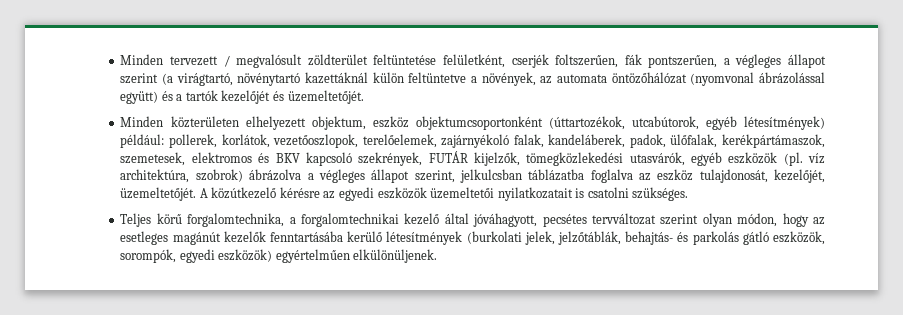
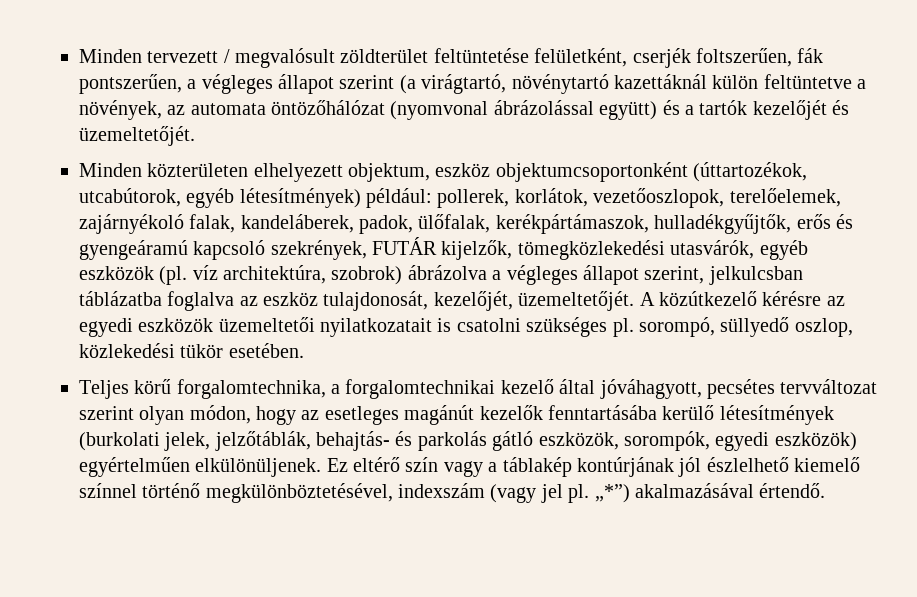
- Minden közterületen elhelyezett objektum, eszköz objektumcsoportonként (úttartozékok, utcabútorok, egyéb létesítmények) például: pollerek, korlátok, vezetőoszlopok, terelőelemek, zajárnyékoló falak, kandeláberek, padok, ülőfalak, kerékpártámaszok, szemetesek, elektromos és BKV kapcsoló szekrények, FUTÁR kijelzők, tömegközlekedési utasvárók, egyéb eszközök (pl. víz architektúra, szobrok) ábrázolva a végleges állapot szerint, jelkulcsban táblázatba foglalva az eszköz tulajdonosát, kezelőjét, üzemeltetőjét.
+ Minden közterületen elhelyezett objektum, eszköz objektumcsoportonként (úttartozékok, utcabútorok, egyéb létesítmények) például: pollerek, korlátok, vezetőoszlopok, terelőelemek, zajárnyékoló falak, kandeláberek, padok, ülőfalak, kerékpártámaszok, hulladékgyűjtők, erős és gyengeáramú kapcsoló szekrények, FUTÁR kijelzők, tömegközlekedési utasvárók, egyéb eszközök (pl. víz architektúra, szobrok) ábrázolva a végleges állapot szerint, jelkulcsban táblázatba foglalva az eszköz tulajdonosát, kezelőjét, üzemeltetőjét.
- A közútkezelő kérésre az egyedi eszközök üzemeltetői nyilatkozatait is csatolni szükséges.
+ A közútkezelő kérésre az egyedi eszközök üzemeltetői nyilatkozatait is csatolni szükséges pl. sorompó, süllyedő oszlop, közlekedési tükör esetében.
+ Ez eltérő szín vagy a táblakép kontúrjának jól észlelhető kiemelő színnel történő megkülönböztetésével, indexszám (vagy jel pl. „*”) akalmazásával értendő.

